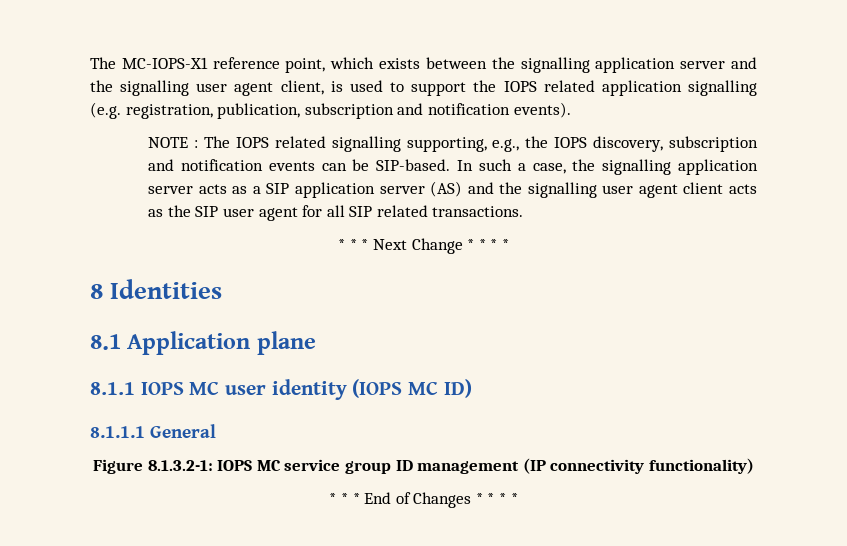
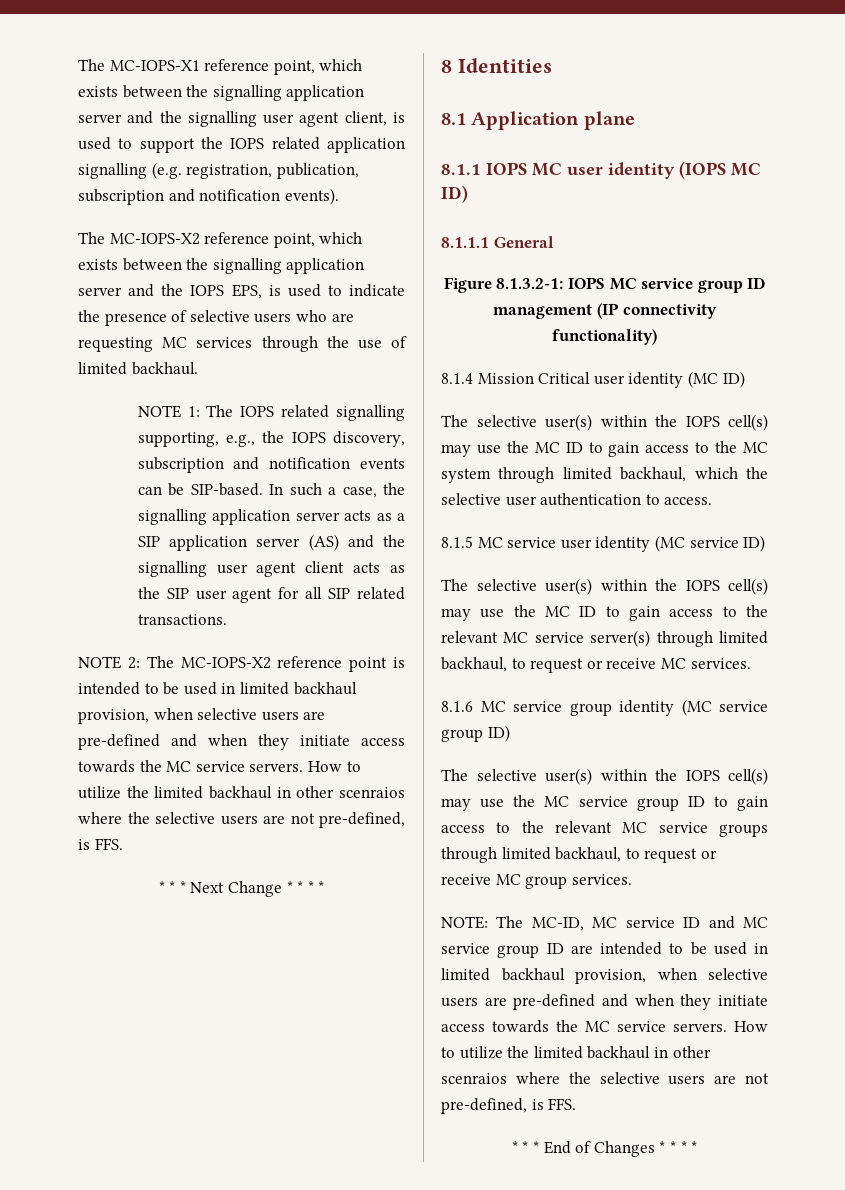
- NOTE : The IOPS related signalling supporting, e.g., the IOPS discovery, subscription and notification events can be SIP-based.
+ The MC-IOPS-X2 reference point, which exists between the signalling application server and the IOPS EPS, is used to indicate the presence of selective users who are requesting MC services through the use of limited backhaul.
+ NOTE 1: The IOPS related signalling supporting, e.g., the IOPS discovery, subscription and notification events can be SIP-based.
+ NOTE 2: The MC-IOPS-X2 reference point is intended to be used in limited backhaul provision, when selective users are pre-defined and when they initiate access towards the MC service servers. How to utilize the limited backhaul in other scenraios where the selective users are not pre-defined, is FFS.
+ 8.1.4 Mission Critical user identity (MC ID)
+ The selective user(s) within the IOPS cell(s) may use the MC ID to gain access to the MC system through limited backhaul, which the selective user authentication to access.
+ 8.1.5 MC service user identity (MC service ID)
+ The selective user(s) within the IOPS cell(s) may use the MC ID to gain access to the relevant MC service server(s) through limited backhaul, to request or receive MC services.
+ 8.1.6 MC service group identity (MC service group ID)
+ The selective user(s) within the IOPS cell(s) may use the MC service group ID to gain access to the relevant MC service groups through limited backhaul, to request or receive MC group services.
+ NOTE: The MC-ID, MC service ID and MC service group ID are intended to be used in limited backhaul provision, when selective users are pre-defined and when they initiate access towards the MC service servers. How to utilize the limited backhaul in other scenraios where the selective users are not pre-defined, is FFS.

